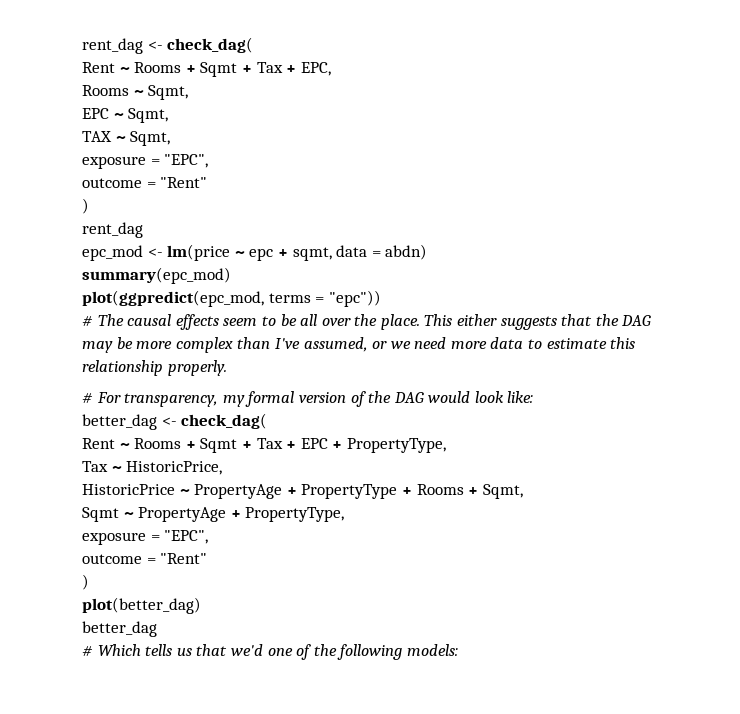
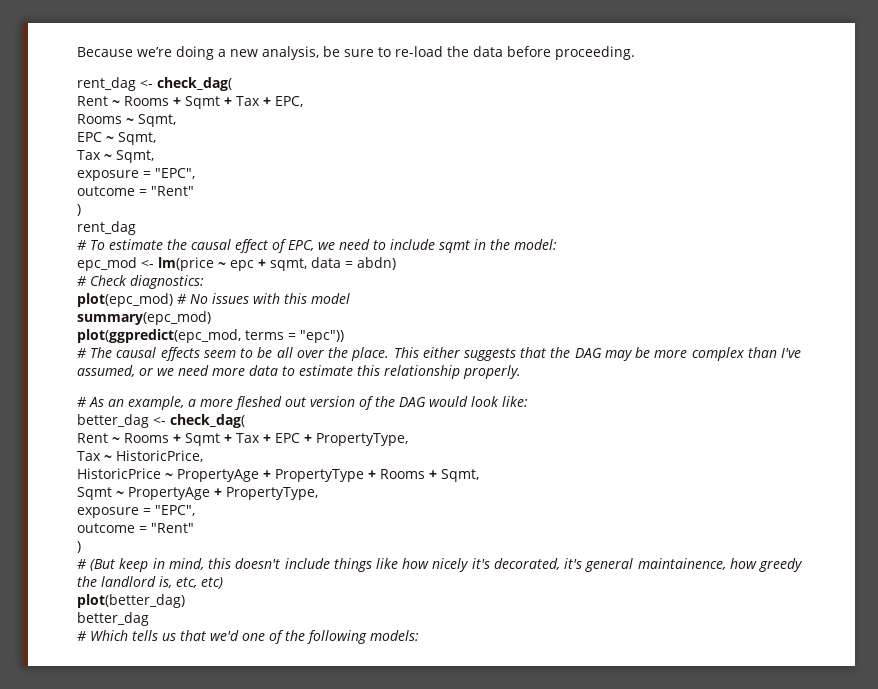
+ Because we’re doing a new analysis, be sure to re-load the data before proceeding.
- TAX ~ Sqmt,
+ Tax ~ Sqmt,
+ # To estimate the causal effect of EPC, we need to include sqmt in the model:
+ # Check diagnostics:
+ plot(epc_mod) # No issues with this model
- # For transparency, my formal version of the DAG would look like:
+ # As an example, a more fleshed out version of the DAG would look like:
+ # (But keep in mind, this doesn't include things like how nicely it's decorated, it's general maintainence, how greedy the landlord is, etc, etc)

